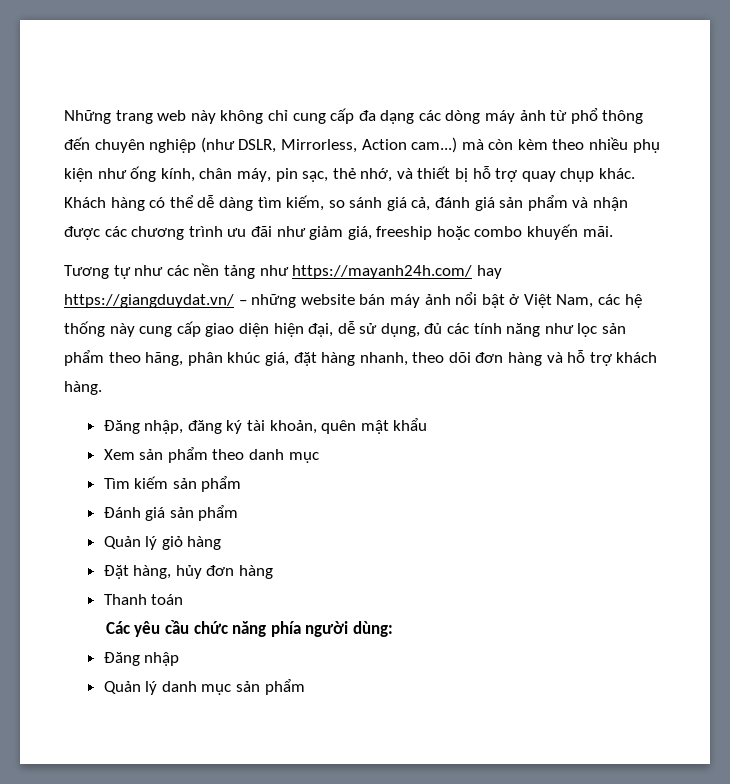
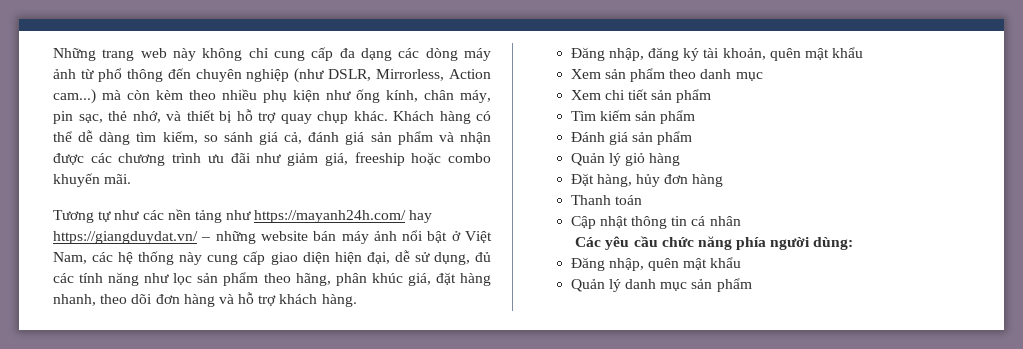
+ Xem chi tiết sản phẩm
+ Cập nhật thông tin cá nhân
- Đăng nhập
+ Đăng nhập, quên mật khẩu

